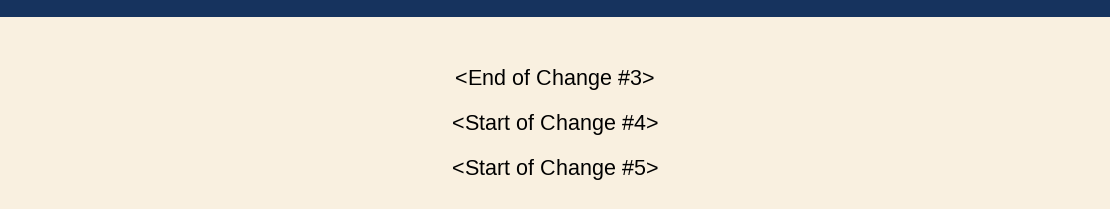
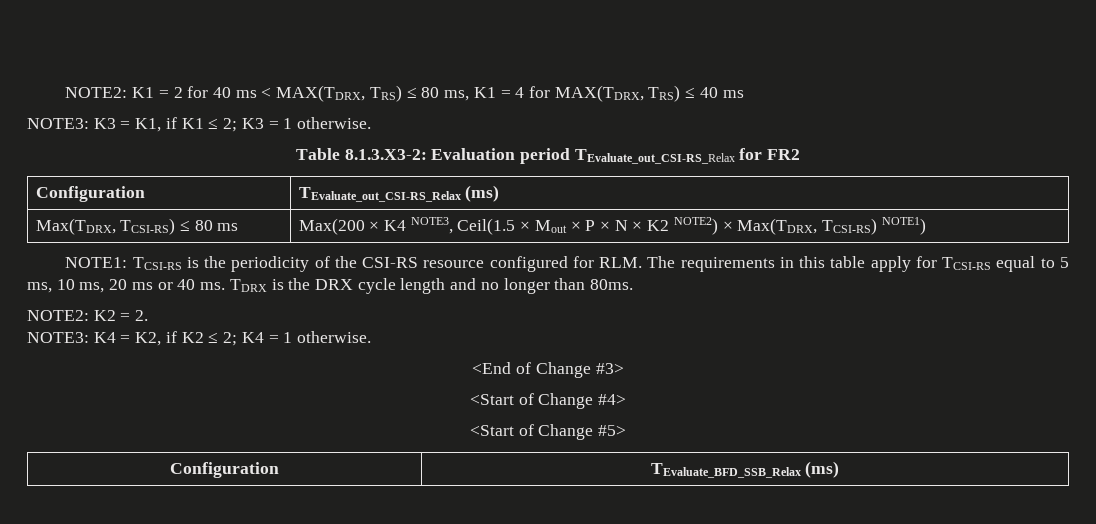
+ NOTE2: K1 = 2 for 40 ms < MAX(TDRX, TRS) ≤ 80 ms, K1 = 4 for MAX(TDRX, TRS) ≤ 40 ms
+ NOTE3: K3 = K1, if K1 ≤ 2; K3 = 1 otherwise.
+ Table 8.1.3.X3-2: Evaluation period TEvaluate_out_CSI-RS_Relax for FR2
+ Configuration | TEvaluate_out_CSI-RS_Relax (ms)
+ Max(TDRX, TCSI-RS) ≤ 80 ms | Max(200 × K4 NOTE3, Ceil(1.5 × Mout × P × N × K2 NOTE2) × Max(TDRX, TCSI-RS) NOTE1)
+ NOTE1: TCSI-RS is the periodicity of the CSI-RS resource configured for RLM. The requirements in this table apply for TCSI-RS equal to 5 ms, 10 ms, 20 ms or 40 ms. TDRX is the DRX cycle length and no longer than 80ms.
+ NOTE2: K2 = 2.
+ NOTE3: K4 = K2, if K2 ≤ 2; K4 = 1 otherwise.
+ Configuration | TEvaluate_BFD_SSB_Relax (ms)

